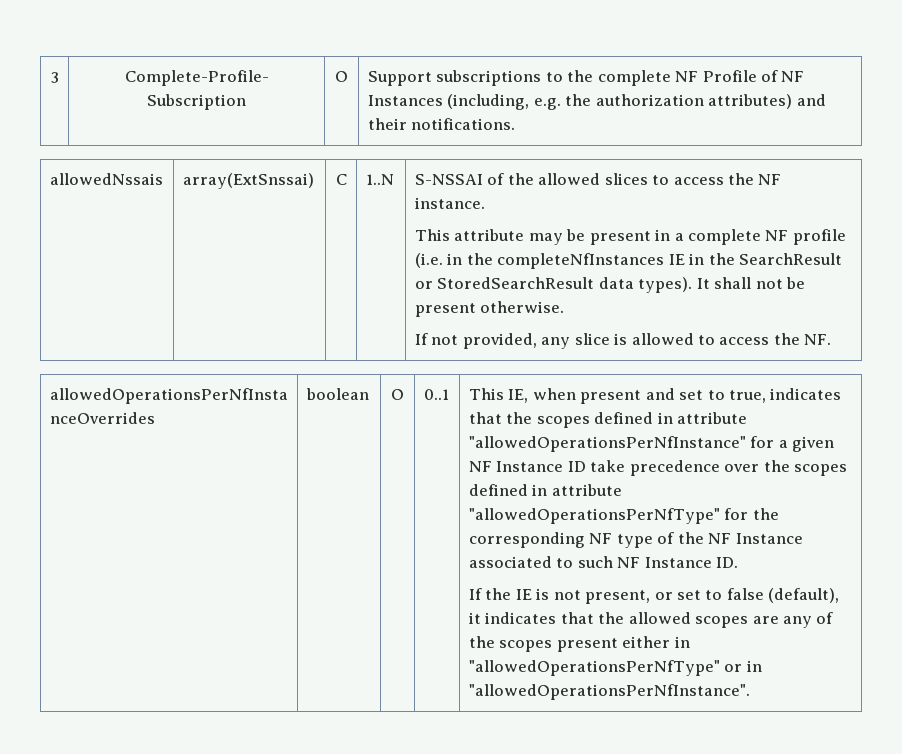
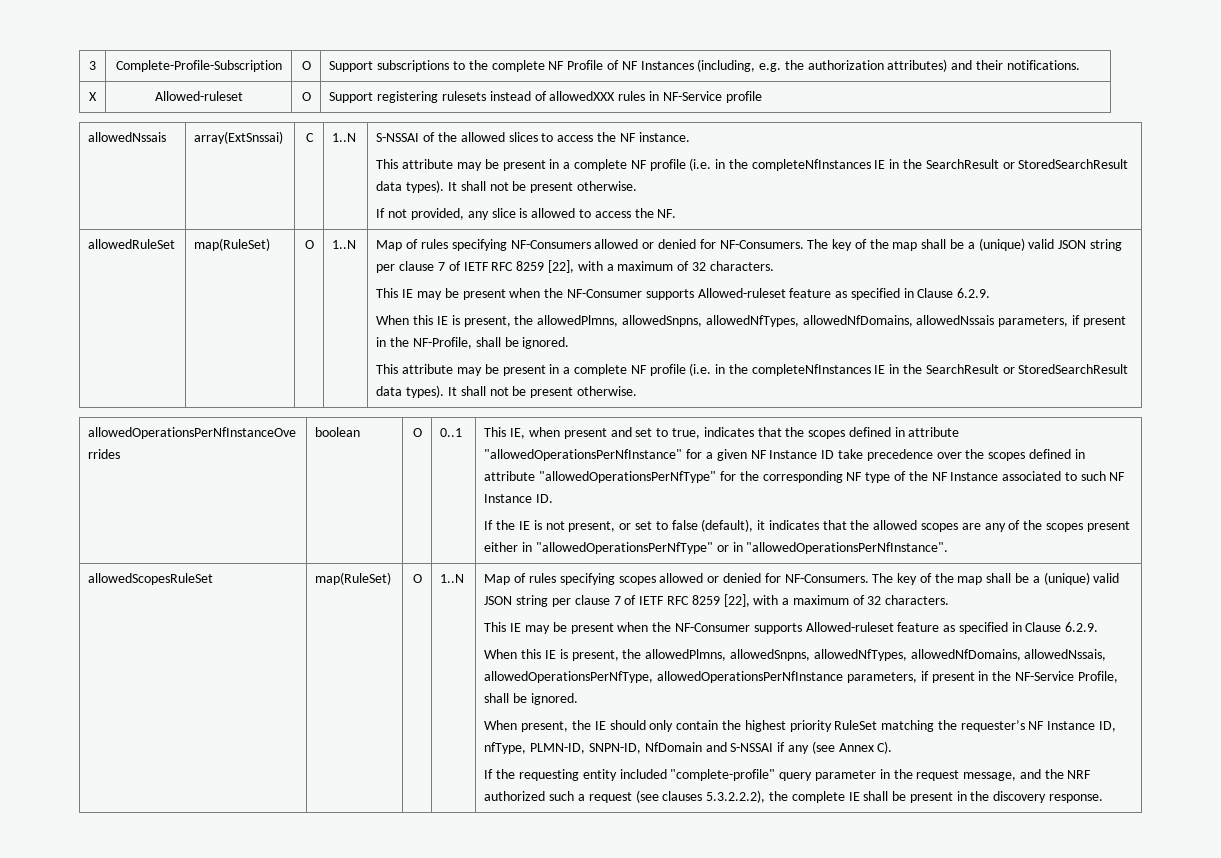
+ X | Allowed-ruleset | O | Support registering rulesets instead of allowedXXX rules in NF-Service profile
+ allowedRuleSet | map(RuleSet) | O | 1..N | Map of rules specifying NF-Consumers allowed or denied for NF-Consumers. The key of the map shall be a (unique) valid JSON string per clause 7 of IETF RFC 8259 [22], with a maximum of 32 characters.
+ This IE may be present when the NF-Consumer supports Allowed-ruleset feature as specified in Clause 6.2.9.
+ When this IE is present, the allowedPlmns, allowedSnpns, allowedNfTypes, allowedNfDomains, allowedNssais parameters, if present in the NF-Profile, shall be ignored.
+ This attribute may be present in a complete NF profile (i.e. in the completeNfInstances IE in the SearchResult or StoredSearchResult data types). It shall not be present otherwise.
+ allowedScopesRuleSet | map(RuleSet) | O | 1..N | Map of rules specifying scopes allowed or denied for NF-Consumers. The key of the map shall be a (unique) valid JSON string per clause 7 of IETF RFC 8259 [22], with a maximum of 32 characters.
+ This IE may be present when the NF-Consumer supports Allowed-ruleset feature as specified in Clause 6.2.9.
+ When this IE is present, the allowedPlmns, allowedSnpns, allowedNfTypes, allowedNfDomains, allowedNssais, allowedOperationsPerNfType, allowedOperationsPerNfInstance parameters, if present in the NF-Service Profile, shall be ignored.
+ When present, the IE should only contain the highest priority RuleSet matching the requester’s NF Instance ID, nfType, PLMN-ID, SNPN-ID, NfDomain and S-NSSAI if any (see Annex C).
+ If the requesting entity included "complete-profile" query parameter in the request message, and the NRF authorized such a request (see clauses 5.3.2.2.2), the complete IE shall be present in the discovery response.

